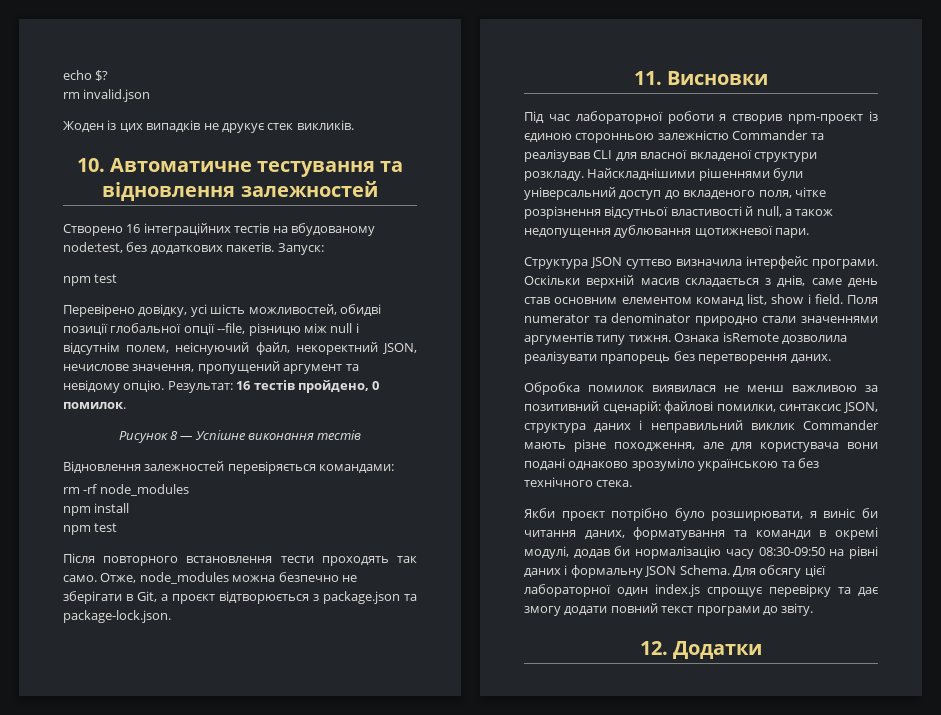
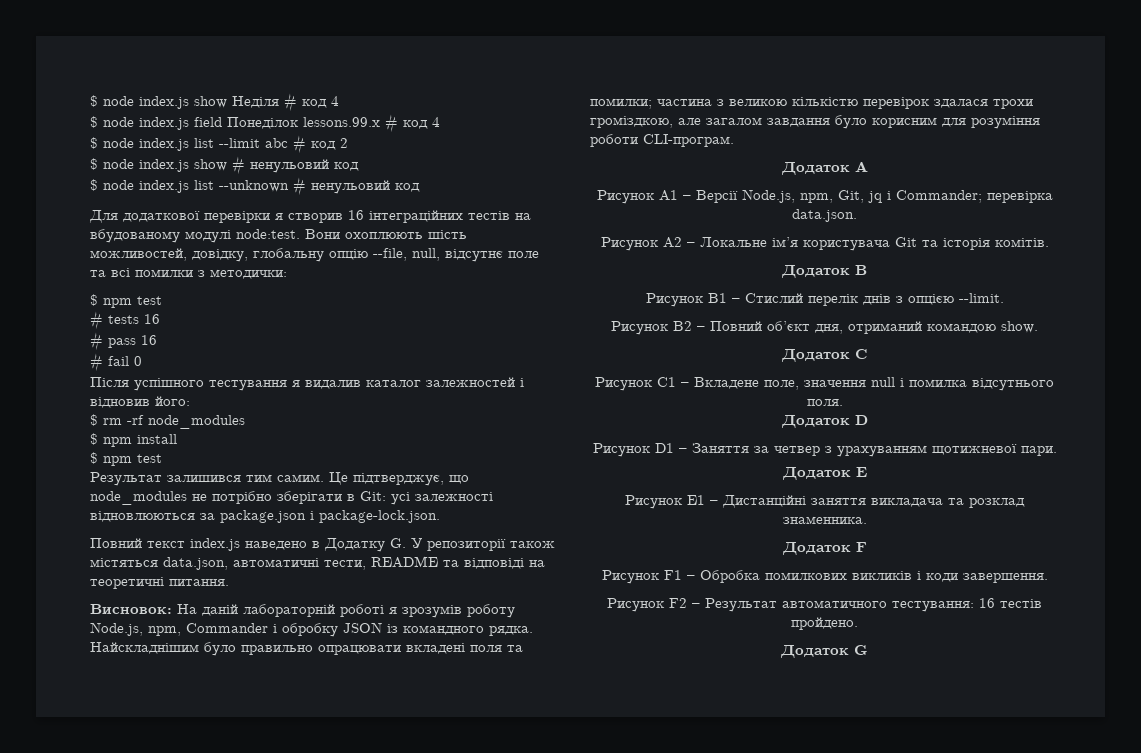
- echo $?
- rm invalid.json
- Жоден із цих випадків не друкує стек викликів.
- 10. Автоматичне тестування та відновлення залежностей
- Створено 16 інтеграційних тестів на вбудованому node:test, без додаткових пакетів. Запуск:
- npm test
- Перевірено довідку, усі шість можливостей, обидві позиції глобальної опції --file, різницю між null і відсутнім полем, неіснуючий файл, некоректний JSON, нечислове значення, пропущений аргумент та невідому опцію. Результат: 16 тестів пройдено, 0 помилок.
- Рисунок 8 — Успішне виконання тестів
- Відновлення залежностей перевіряється командами:
- rm -rf node_modules
+ $ node index.js show Неділя # код 4
+ $ node index.js field Понеділок lessons.99.x # код 4
+ $ node index.js list --limit abc # код 2
+ $ node index.js show # ненульовий код
+ $ node index.js list --unknown # ненульовий код
+ Для додаткової перевірки я створив 16 інтеграційних тестів на вбудованому модулі node:test. Вони охоплюють шість можливостей, довідку, глобальну опцію --file, null, відсутнє поле та всі помилки з методички:
+ $ npm test
+ # tests 16
+ # pass 16
+ # fail 0
+ Після успішного тестування я видалив каталог залежностей і відновив його:
+ $ rm -rf node_modules
- npm install
- npm test
- Після повторного встановлення тести проходять так само. Отже, node_modules можна безпечно не зберігати в Git, а проєкт відтворюється з package.json та package-lock.json.
- 11. Висновки
- Під час лабораторної роботи я створив npm-проєкт із єдиною сторонньою залежністю Commander та реалізував CLI для власної вкладеної структури розкладу. Найскладнішими рішеннями були універсальний доступ до вкладеного поля, чітке розрізнення відсутньої властивості й null, а також недопущення дублювання щотижневої пари.
- Структура JSON суттєво визначила інтерфейс програми. Оскільки верхній масив складається з днів, саме день став основним елементом команд list, show і field. Поля numerator та denominator природно стали значеннями аргументів типу тижня. Ознака isRemote дозволила реалізувати прапорець без перетворення даних.
- Обробка помилок виявилася не менш важливою за позитивний сценарій: файлові помилки, синтаксис JSON, структура даних і неправильний виклик Commander мають різне походження, але для користувача вони подані однаково зрозуміло українською та без технічного стека.
- Якби проєкт потрібно було розширювати, я виніс би читання даних, форматування та команди в окремі модулі, додав би нормалізацію часу 08:30-09:50 на рівні даних і формальну JSON Schema. Для обсягу цієї лабораторної один index.js спрощує перевірку та дає змогу додати повний текст програми до звіту.
- 12. Додатки
+ $ npm install
+ $ npm test
+ Результат залишився тим самим. Це підтверджує, що node_modules не потрібно зберігати в Git: усі залежності відновлюються за package.json і package-lock.json.
+ Повний текст index.js наведено в Додатку G. У репозиторії також містяться data.json, автоматичні тести, README та відповіді на теоретичні питання.
+ Висновок: На даній лабораторній роботі я зрозумів роботу Node.js, npm, Commander і обробку JSON із командного рядка. Найскладнішим було правильно опрацювати вкладені поля та помилки; частина з великою кількістю перевірок здалася трохи громіздкою, але загалом завдання було корисним для розуміння роботи CLI-програм.
+ Додаток А
+ Рисунок А1 – Версії Node.js, npm, Git, jq і Commander; перевірка data.json.
+ Рисунок А2 – Локальне ім’я користувача Git та історія комітів.
+ Додаток B
+ Рисунок B1 – Стислий перелік днів з опцією --limit.
+ Рисунок B2 – Повний об’єкт дня, отриманий командою show.
+ Додаток C
+ Рисунок C1 – Вкладене поле, значення null і помилка відсутнього поля.
+ Додаток D
+ Рисунок D1 – Заняття за четвер з урахуванням щотижневої пари.
+ Додаток E
+ Рисунок E1 – Дистанційні заняття викладача та розклад знаменника.
+ Додаток F
+ Рисунок F1 – Обробка помилкових викликів і коди завершення.
+ Рисунок F2 – Результат автоматичного тестування: 16 тестів пройдено.
+ Додаток G

